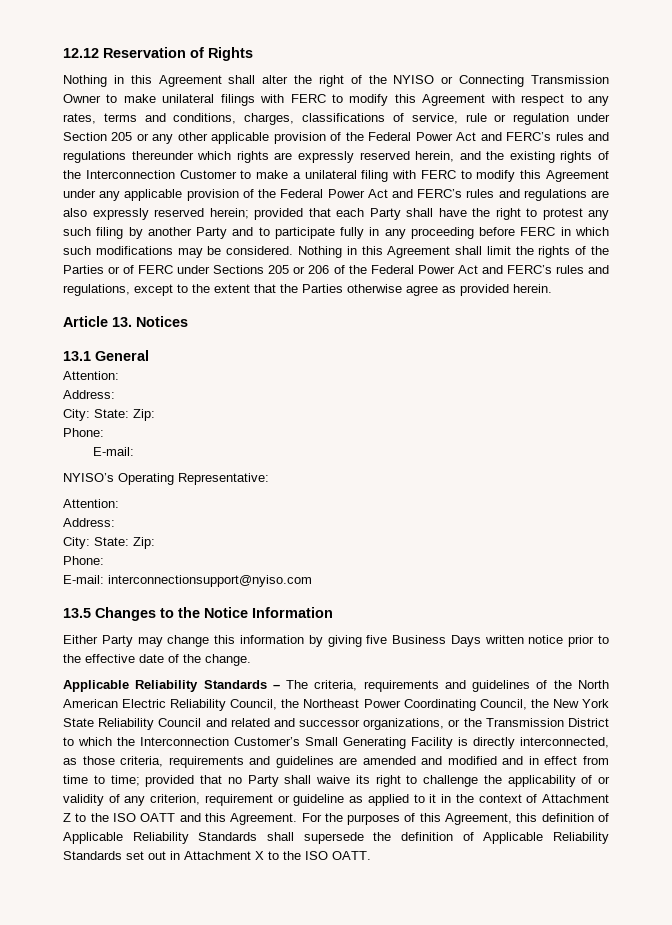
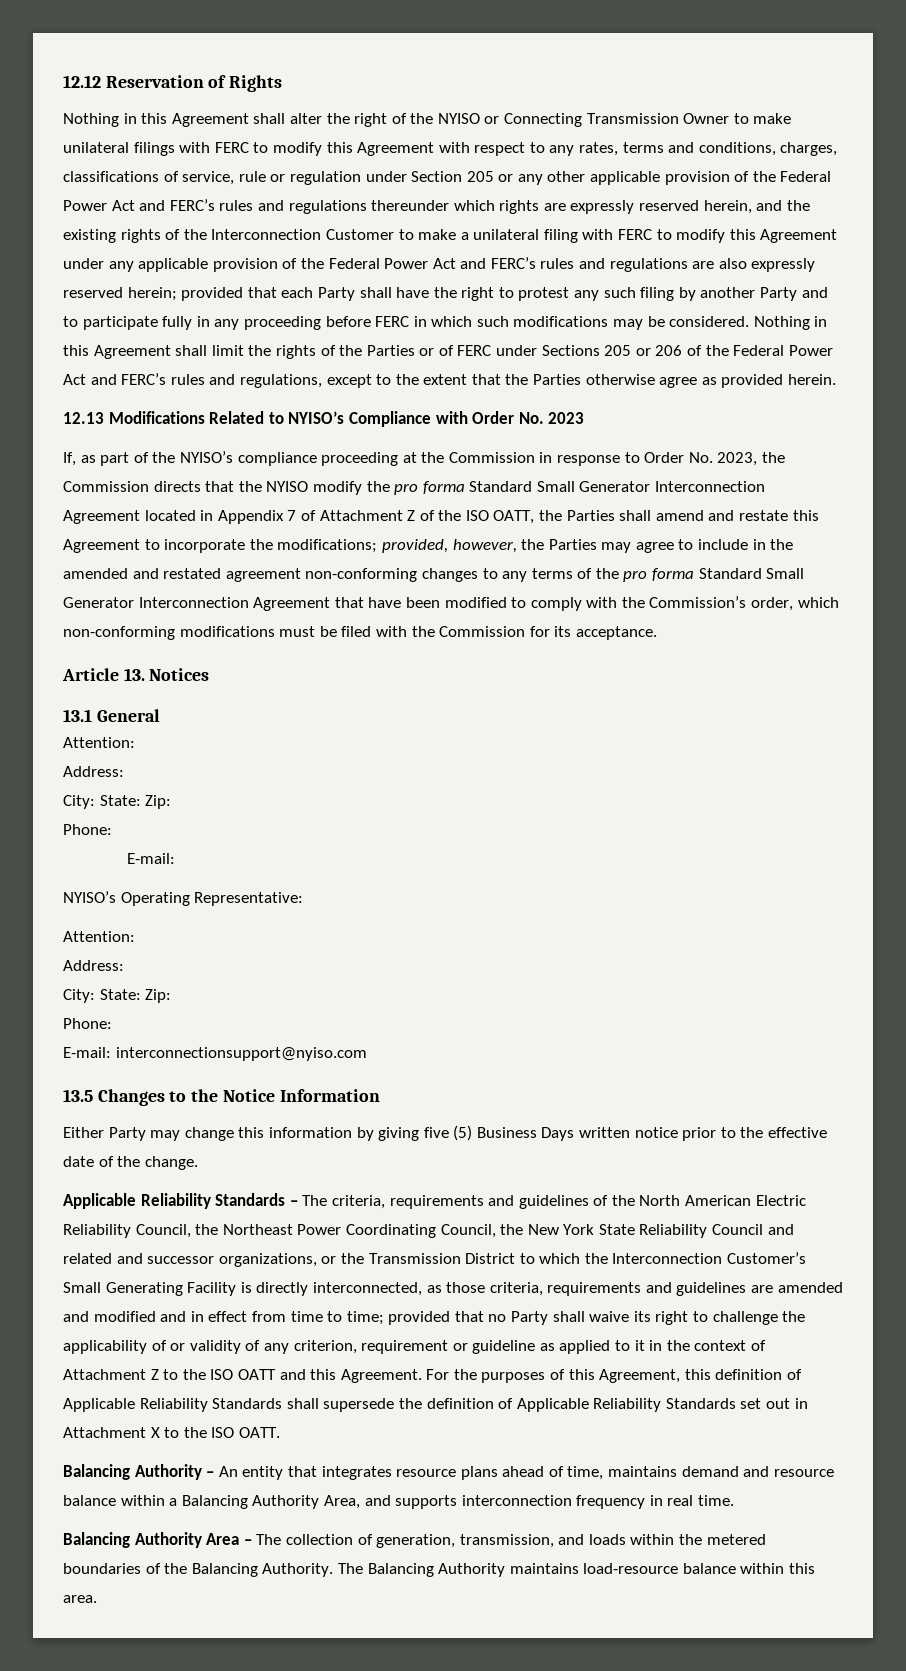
+ 12.13 Modifications Related to NYISO’s Compliance with Order No. 2023
+ If, as part of the NYISO’s compliance proceeding at the Commission in response to Order No. 2023, the Commission directs that the NYISO modify the pro forma Standard Small Generator Interconnection Agreement located in Appendix 7 of Attachment Z of the ISO OATT, the Parties shall amend and restate this Agreement to incorporate the modifications; provided, however, the Parties may agree to include in the amended and restated agreement non-conforming changes to any terms of the pro forma Standard Small Generator Interconnection Agreement that have been modified to comply with the Commission’s order, which non-conforming modifications must be filed with the Commission for its acceptance.
- Either Party may change this information by giving five Business Days written notice prior to the effective date of the change.
+ Either Party may change this information by giving five (5) Business Days written notice prior to the effective date of the change.
+ Balancing Authority – An entity that integrates resource plans ahead of time, maintains demand and resource balance within a Balancing Authority Area, and supports interconnection frequency in real time.
+ Balancing Authority Area – The collection of generation, transmission, and loads within the metered boundaries of the Balancing Authority. The Balancing Authority maintains load-resource balance within this area.

